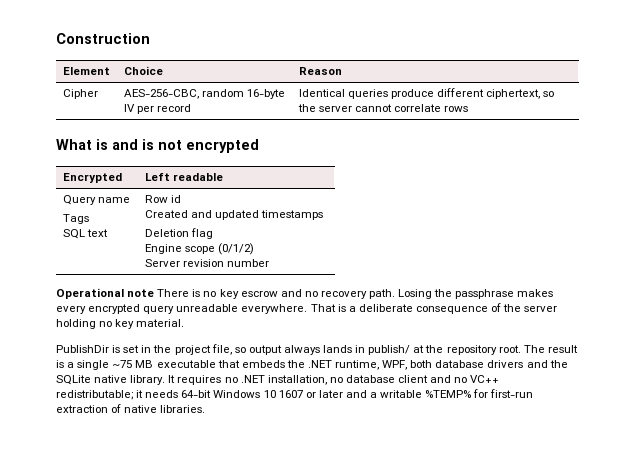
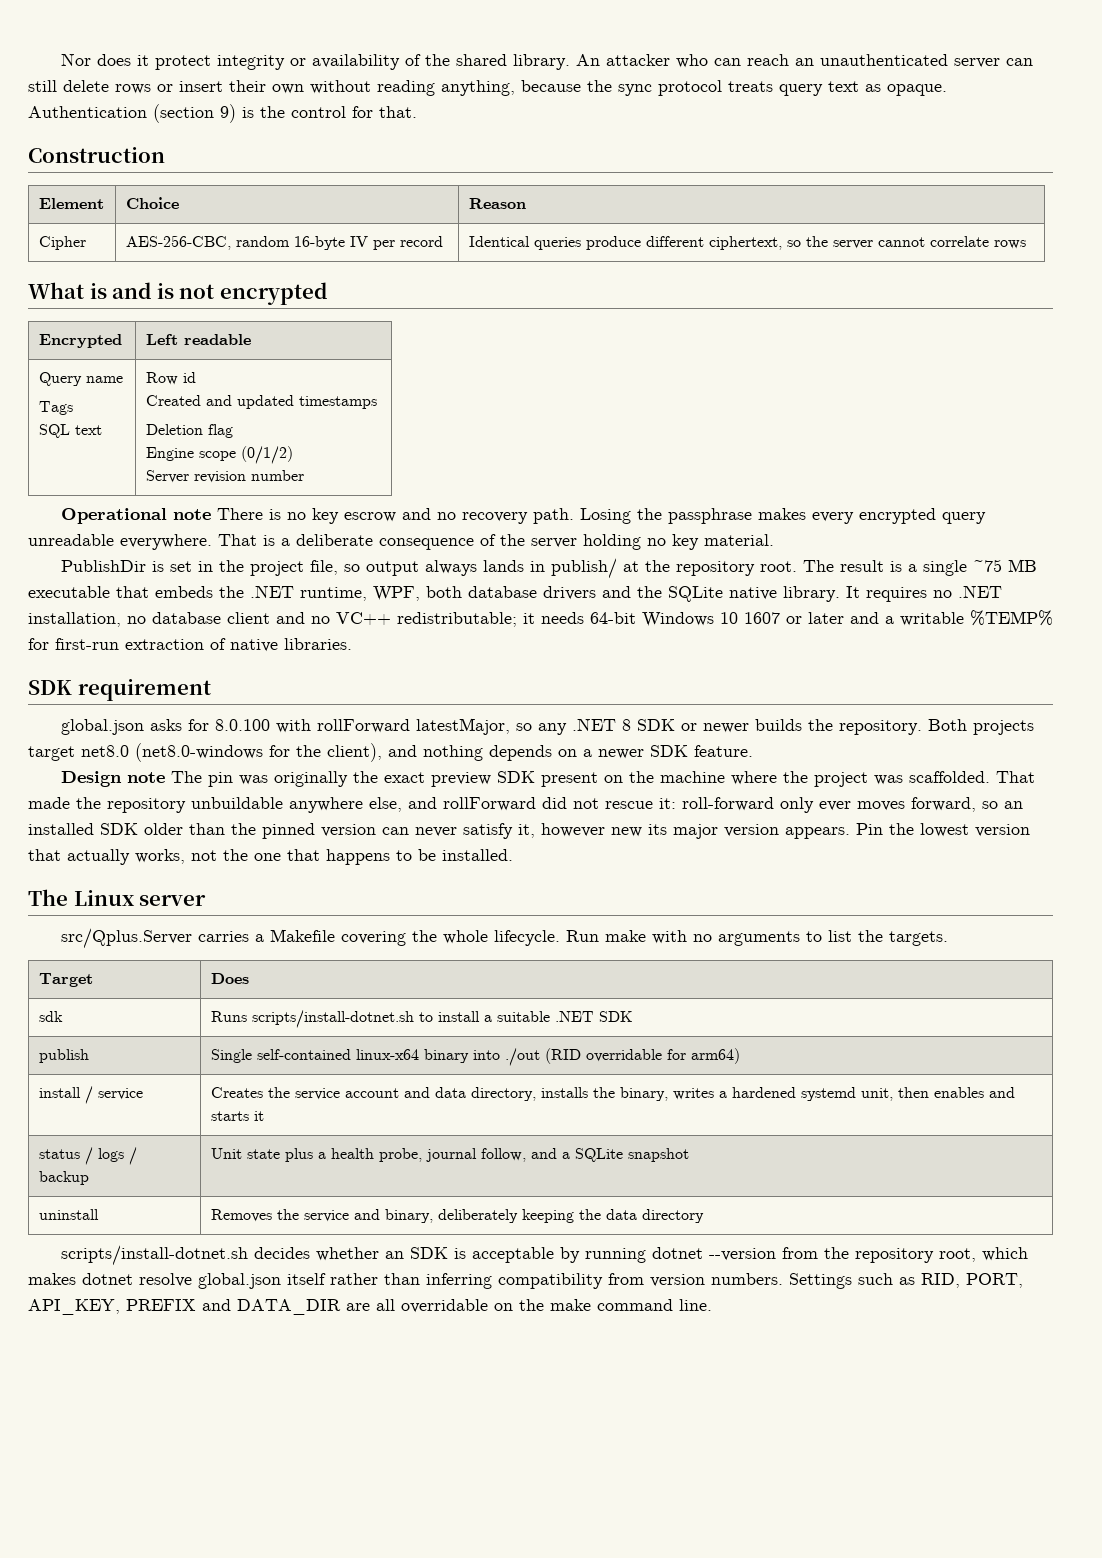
+ Nor does it protect integrity or availability of the shared library. An attacker who can reach an unauthenticated server can still delete rows or insert their own without reading anything, because the sync protocol treats query text as opaque. Authentication (section 9) is the control for that.
+ SDK requirement
+ global.json asks for 8.0.100 with rollForward latestMajor, so any .NET 8 SDK or newer builds the repository. Both projects target net8.0 (net8.0-windows for the client), and nothing depends on a newer SDK feature.
+ Design note The pin was originally the exact preview SDK present on the machine where the project was scaffolded. That made the repository unbuildable anywhere else, and rollForward did not rescue it: roll-forward only ever moves forward, so an installed SDK older than the pinned version can never satisfy it, however new its major version appears. Pin the lowest version that actually works, not the one that happens to be installed.
+ The Linux server
+ src/Qplus.Server carries a Makefile covering the whole lifecycle. Run make with no arguments to list the targets.
+ Target | Does
+ sdk | Runs scripts/install-dotnet.sh to install a suitable .NET SDK
+ publish | Single self-contained linux-x64 binary into ./out (RID overridable for arm64)
+ install / service | Creates the service account and data directory, installs the binary, writes a hardened systemd unit, then enables and starts it
+ status / logs / backup | Unit state plus a health probe, journal follow, and a SQLite snapshot
+ uninstall | Removes the service and binary, deliberately keeping the data directory
+ scripts/install-dotnet.sh decides whether an SDK is acceptable by running dotnet --version from the repository root, which makes dotnet resolve global.json itself rather than inferring compatibility from version numbers. Settings such as RID, PORT, API_KEY, PREFIX and DATA_DIR are all overridable on the make command line.

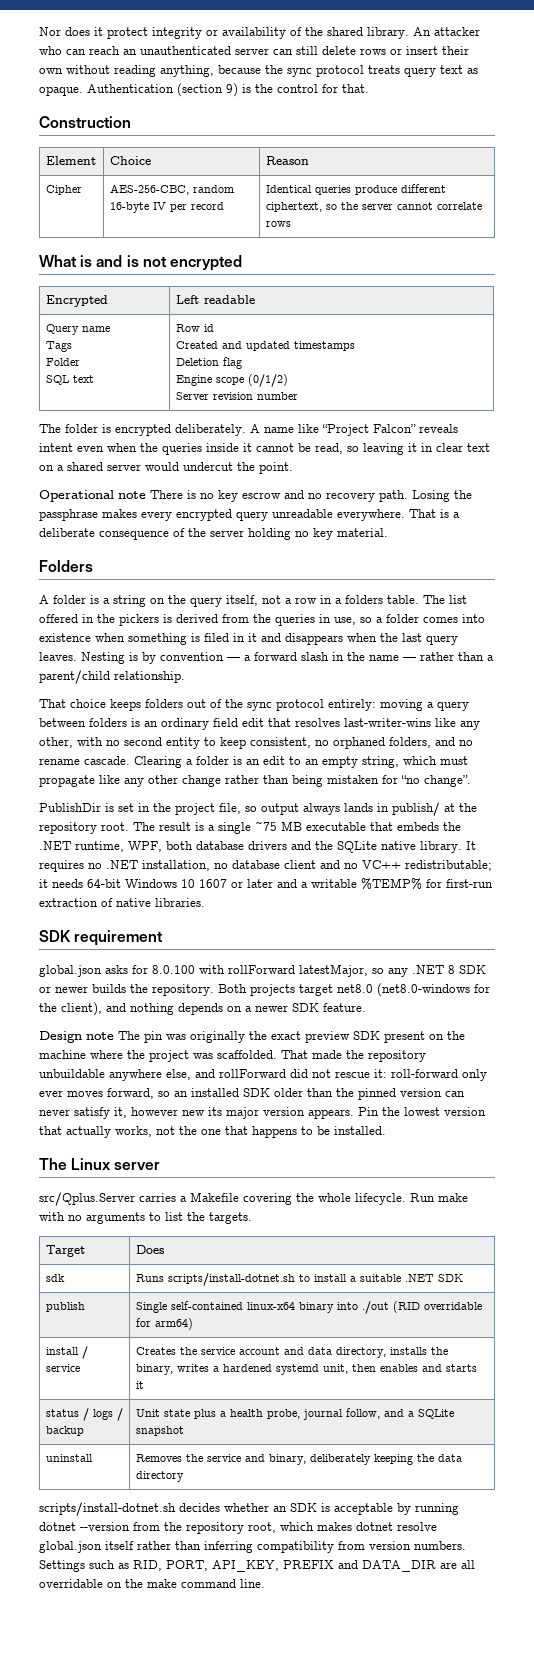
  Query name
  Tags
+ Folder
+ The folder is encrypted deliberately. A name like “Project Falcon” reveals intent even when the queries inside it cannot be read, so leaving it in clear text on a shared server would undercut the point.
+ Folders
+ A folder is a string on the query itself, not a row in a folders table. The list offered in the pickers is derived from the queries in use, so a folder comes into existence when something is filed in it and disappears when the last query leaves. Nesting is by convention — a forward slash in the name — rather than a parent/child relationship.
+ That choice keeps folders out of the sync protocol entirely: moving a query between folders is an ordinary field edit that resolves last-writer-wins like any other, with no second entity to keep consistent, no orphaned folders, and no rename cascade. Clearing a folder is an edit to an empty string, which must propagate like any other change rather than being mistaken for “no change”.

